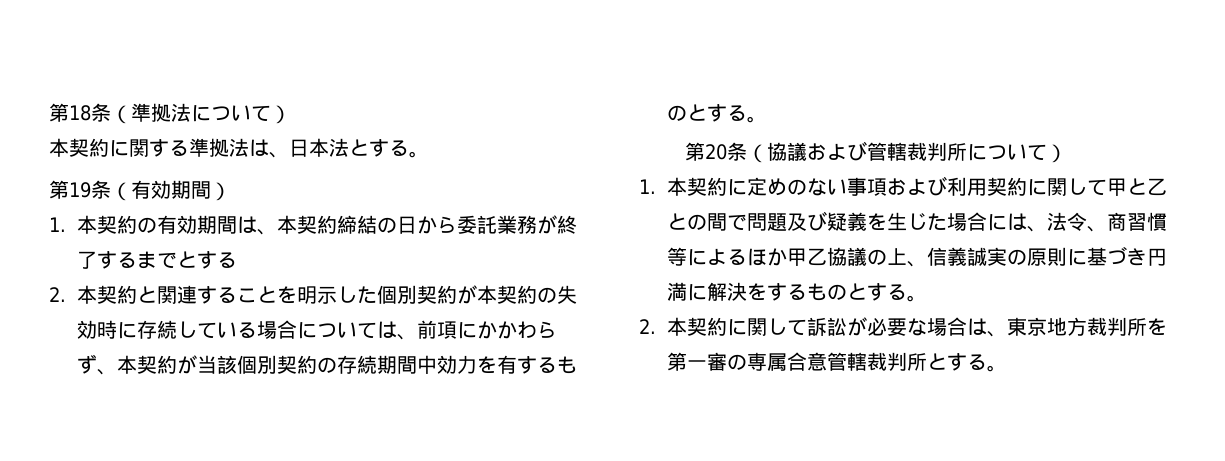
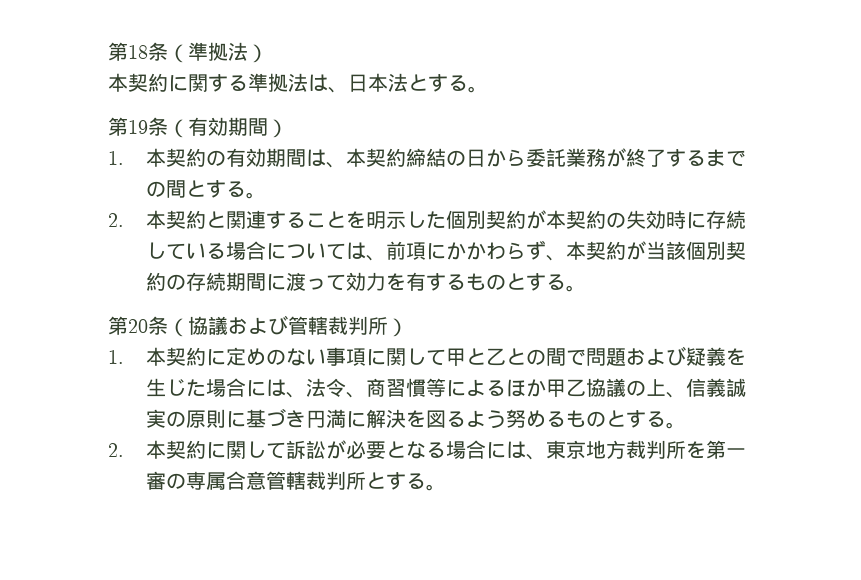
- 第18条（準拠法について）
+ 第18条（準拠法）
- 1.本契約の有効期間は、本契約締結の日から委託業務が終了するまでとする
+ 1.本契約の有効期間は、本契約締結の日から委託業務が終了するまでの間とする。
- 2.本契約と関連することを明示した個別契約が本契約の失効時に存続している場合については、前項にかかわらず、本契約が当該個別契約の存続期間中効力を有するものとする。
+ 2.本契約と関連することを明示した個別契約が本契約の失効時に存続している場合については、前項にかかわらず、本契約が当該個別契約の存続期間に渡って効力を有するものとする。
- 第20条（協議および管轄裁判所について）
+ 第20条（協議および管轄裁判所）
- 1.本契約に定めのない事項および利用契約に関して甲と乙との間で問題及び疑義を生じた場合には、法令、商習慣等によるほか甲乙協議の上、信義誠実の原則に基づき円満に解決をするものとする。
+ 1.本契約に定めのない事項に関して甲と乙との間で問題および疑義を生じた場合には、法令、商習慣等によるほか甲乙協議の上、信義誠実の原則に基づき円満に解決を図るよう努めるものとする。
- 2.本契約に関して訴訟が必要な場合は、東京地方裁判所を第一審の専属合意管轄裁判所とする。
+ 2.本契約に関して訴訟が必要となる場合には、東京地方裁判所を第一審の専属合意管轄裁判所とする。

